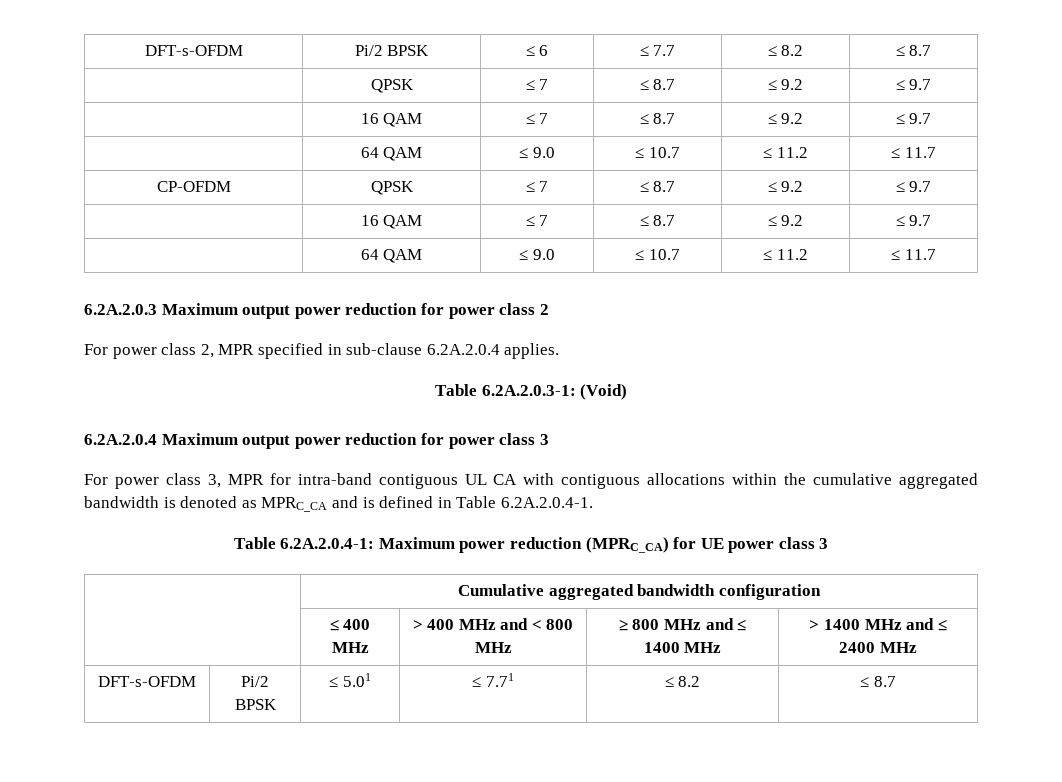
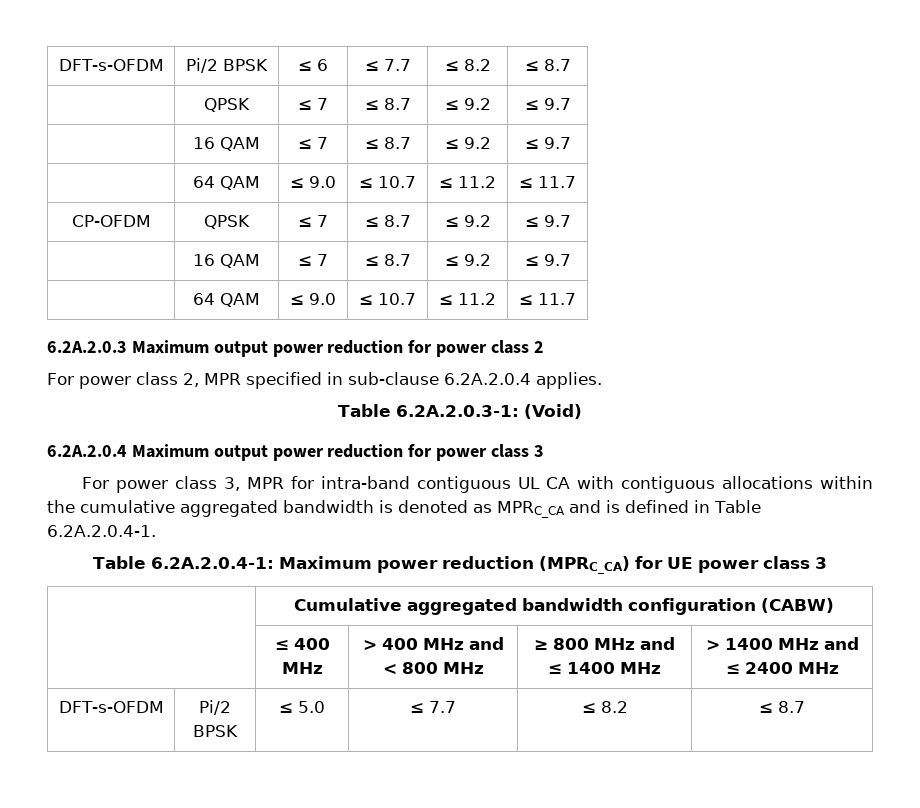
- | Cumulative aggregated bandwidth configuration
+ | Cumulative aggregated bandwidth configuration (CABW)
- DFT-s-OFDM | Pi/2 BPSK | ≤ 5.01 | ≤ 7.71 | ≤ 8.2 | ≤ 8.7
+ DFT-s-OFDM | Pi/2 BPSK | ≤ 5.0 | ≤ 7.7 | ≤ 8.2 | ≤ 8.7

